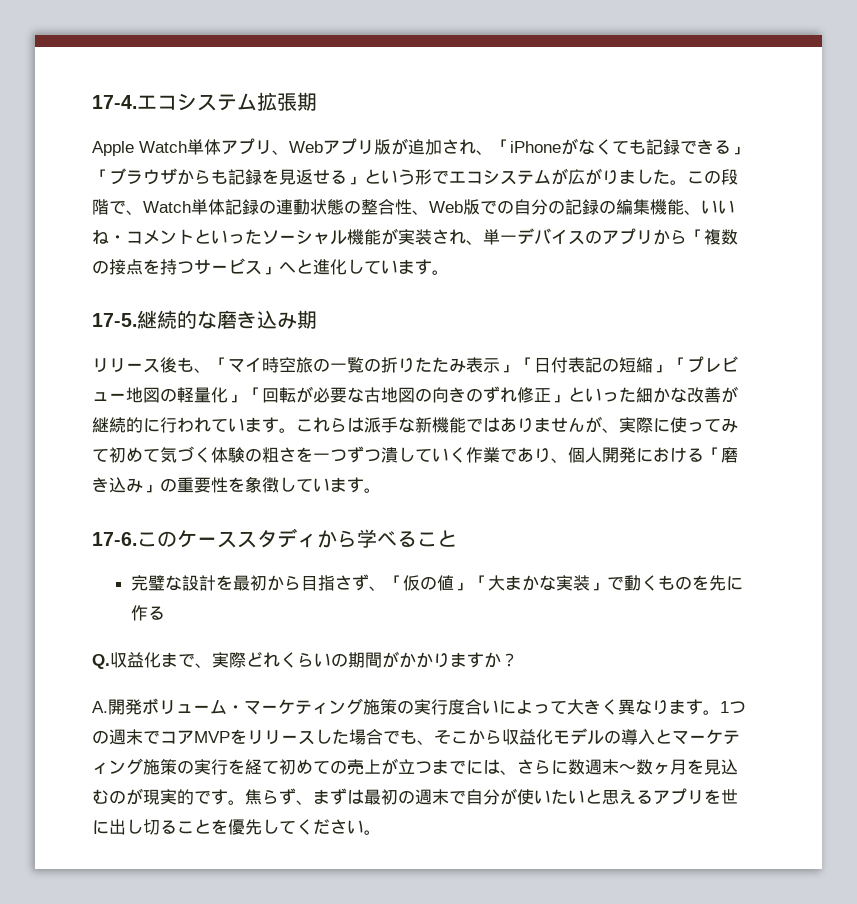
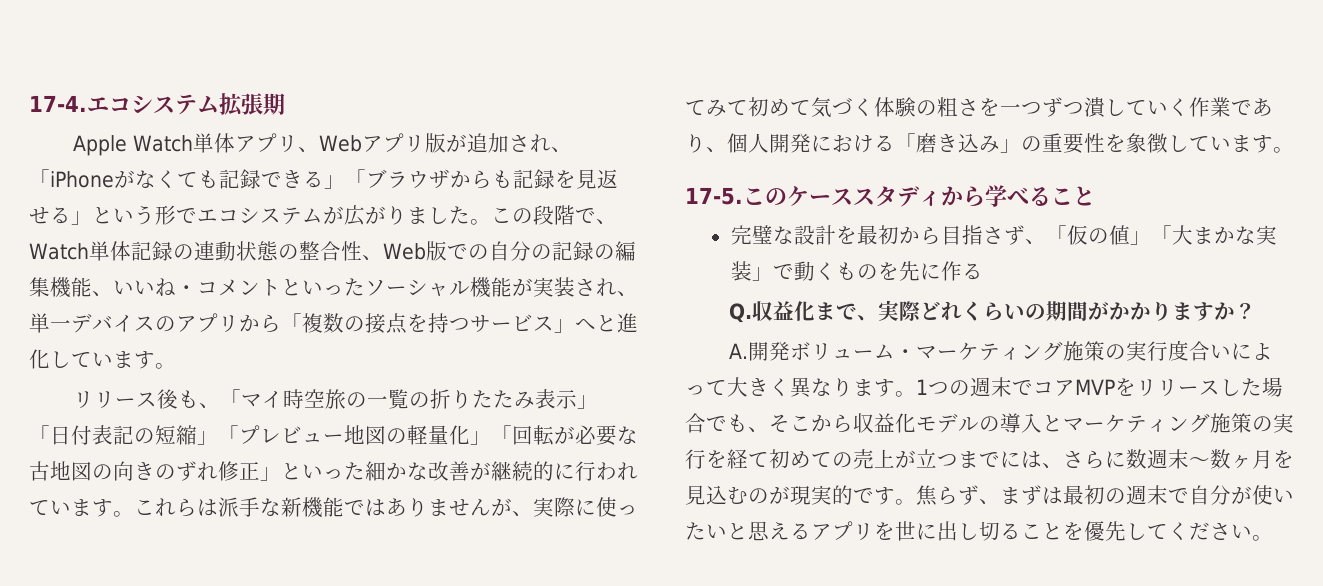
- 17-5.継続的な磨き込み期
- 17-6.
+ 17-5.

